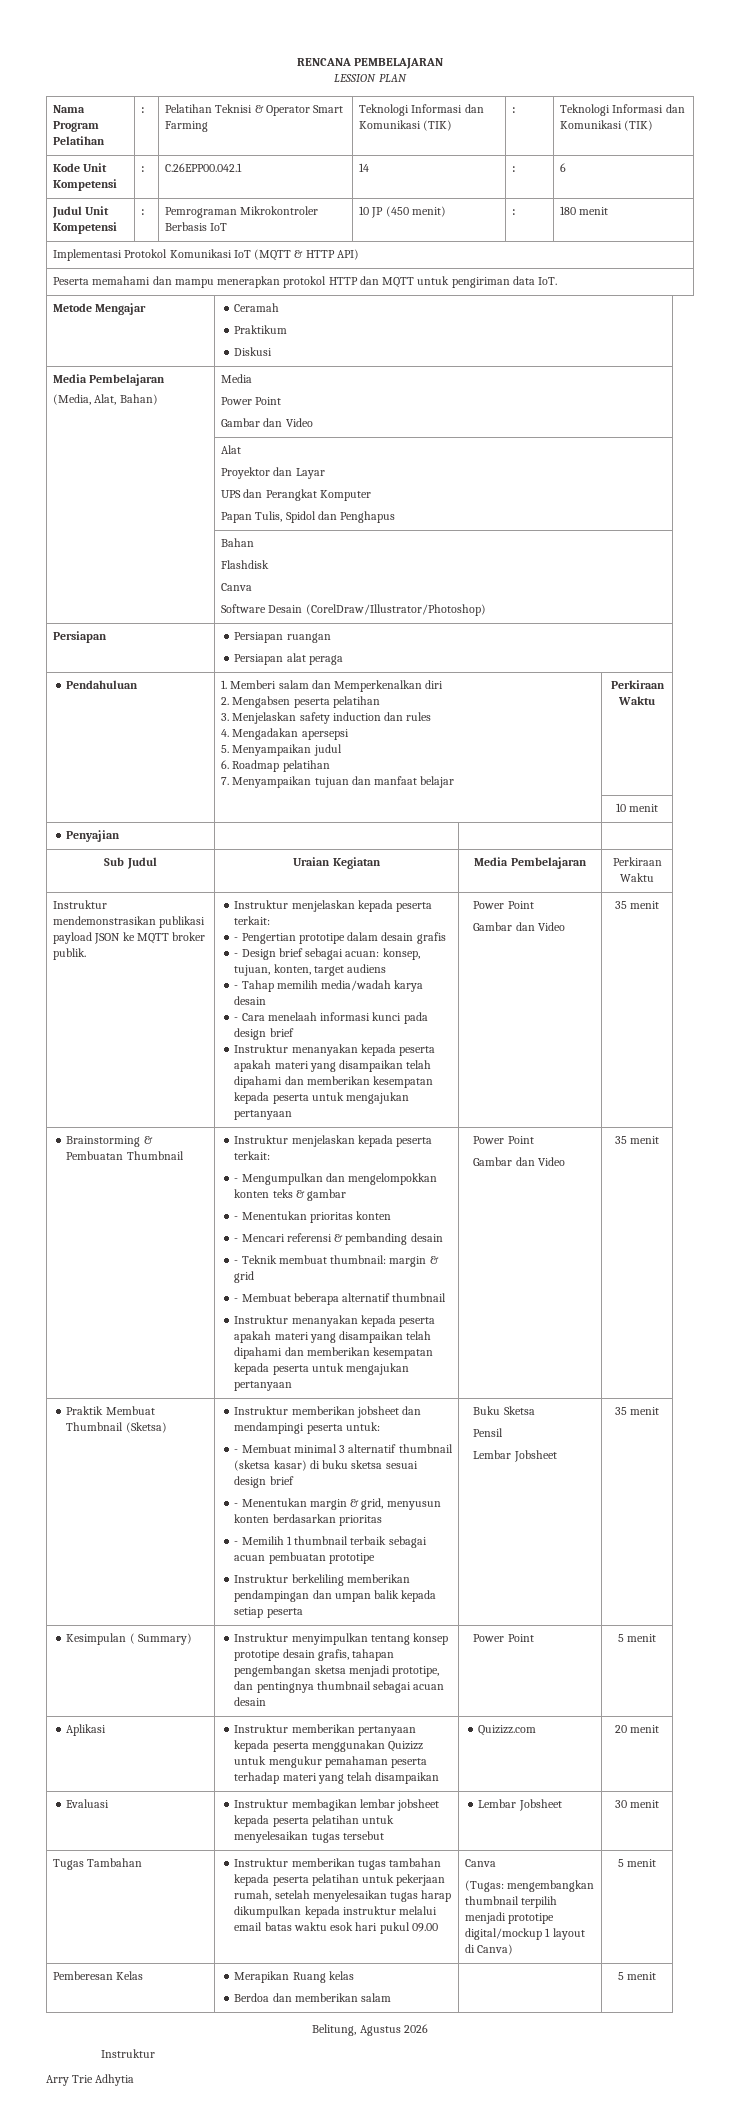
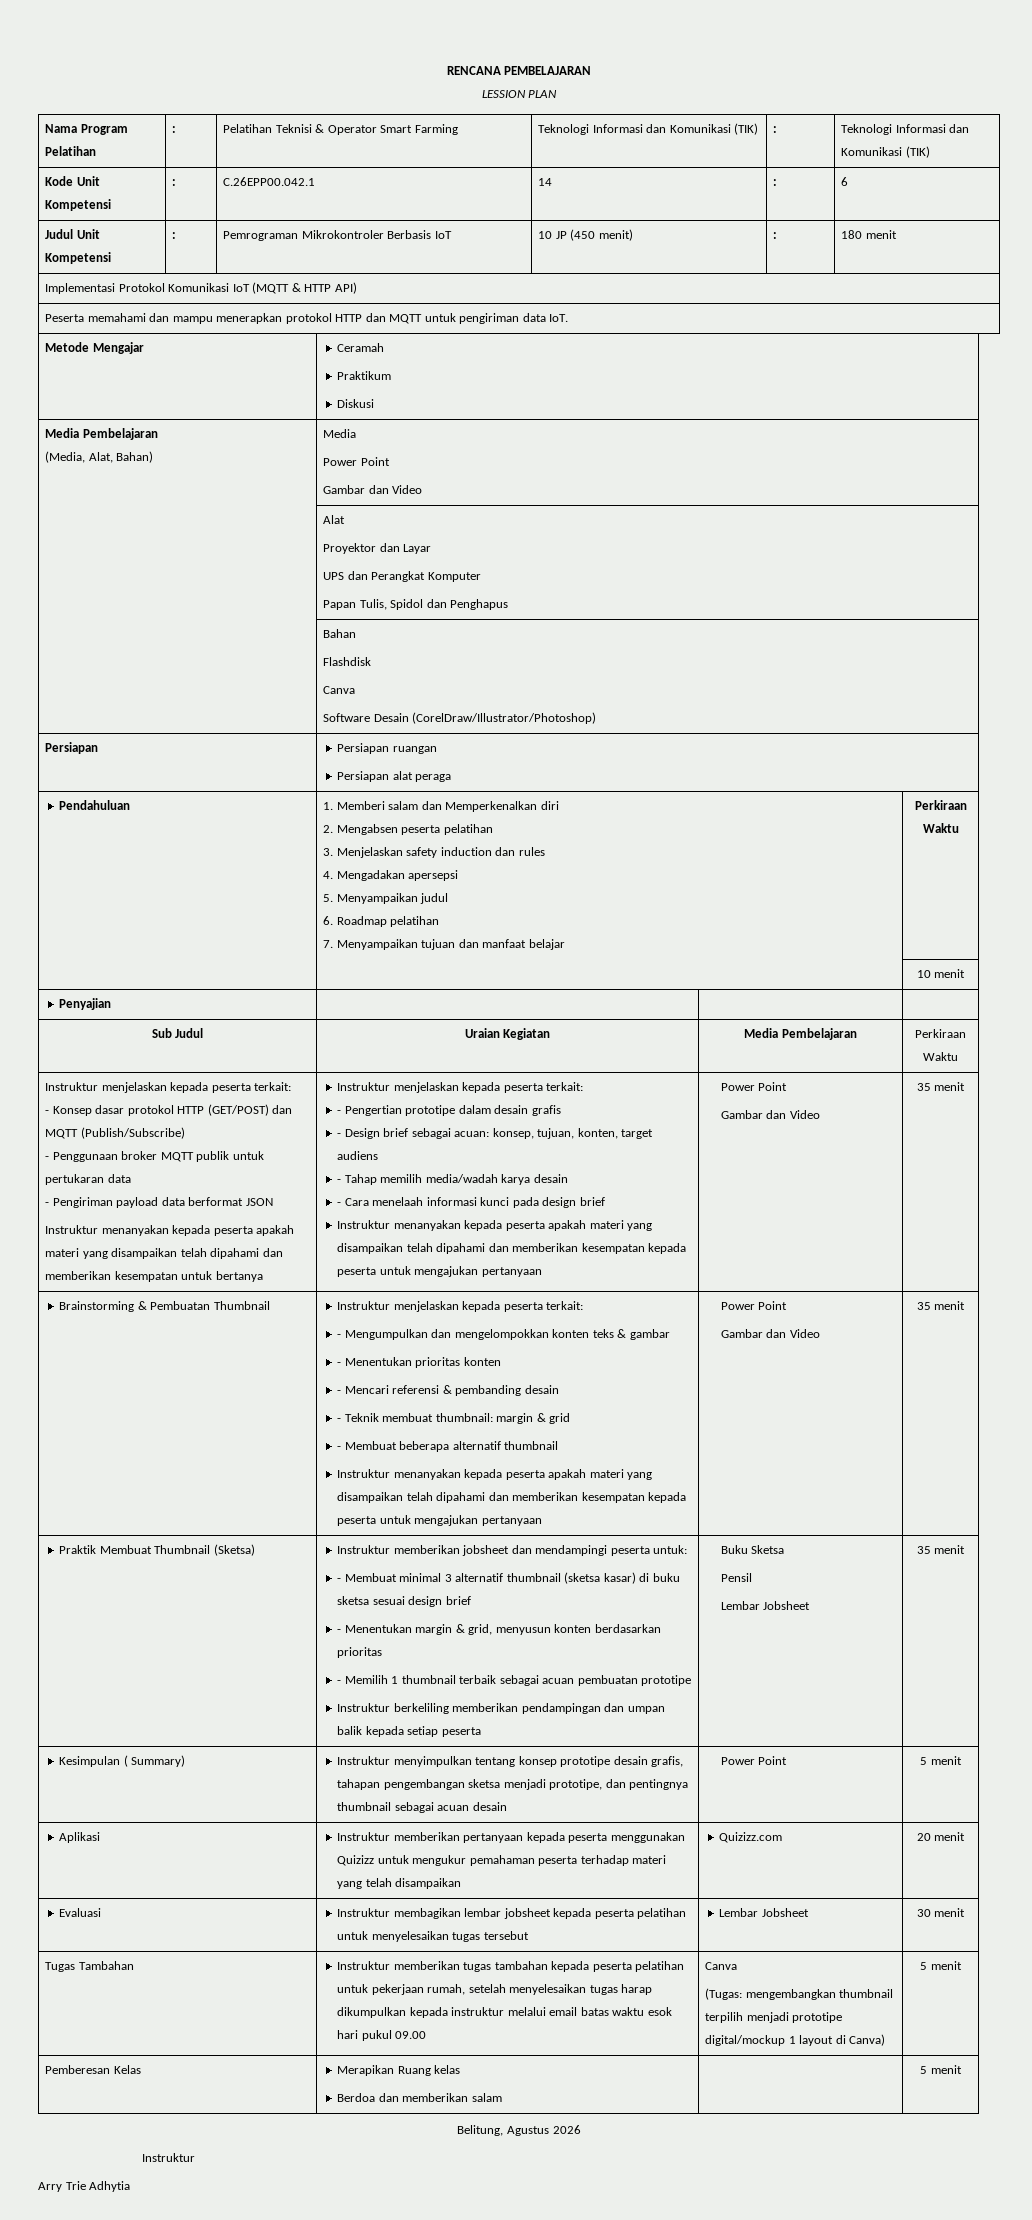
  Sub Judul | Uraian Kegiatan | Media Pembelajaran | Perkiraan Waktu
- Instruktur mendemonstrasikan publikasi payload JSON ke MQTT broker publik.
+ Instruktur menjelaskan kepada peserta terkait:
+ - Konsep dasar protokol HTTP (GET/POST) dan MQTT (Publish/Subscribe)
+ - Penggunaan broker MQTT publik untuk pertukaran data
+ - Pengiriman payload data berformat JSON
+ Instruktur menanyakan kepada peserta apakah materi yang disampaikan telah dipahami dan memberikan kesempatan untuk bertanya

